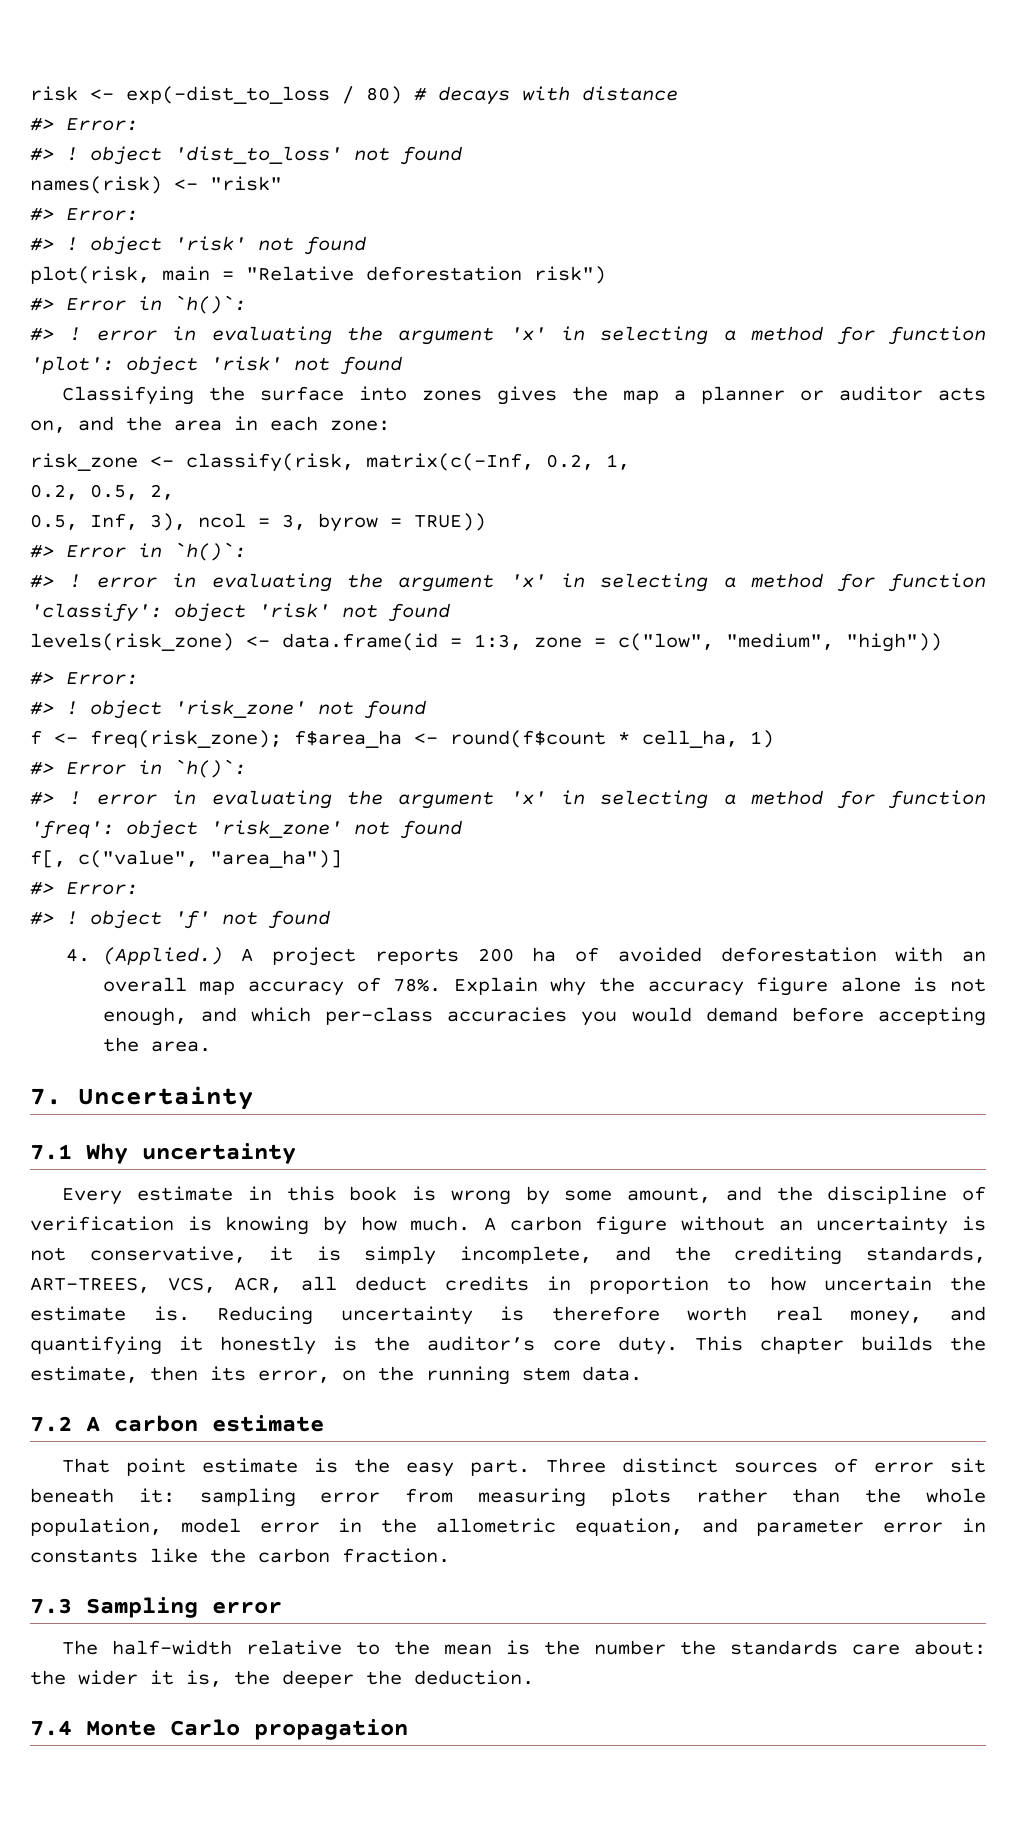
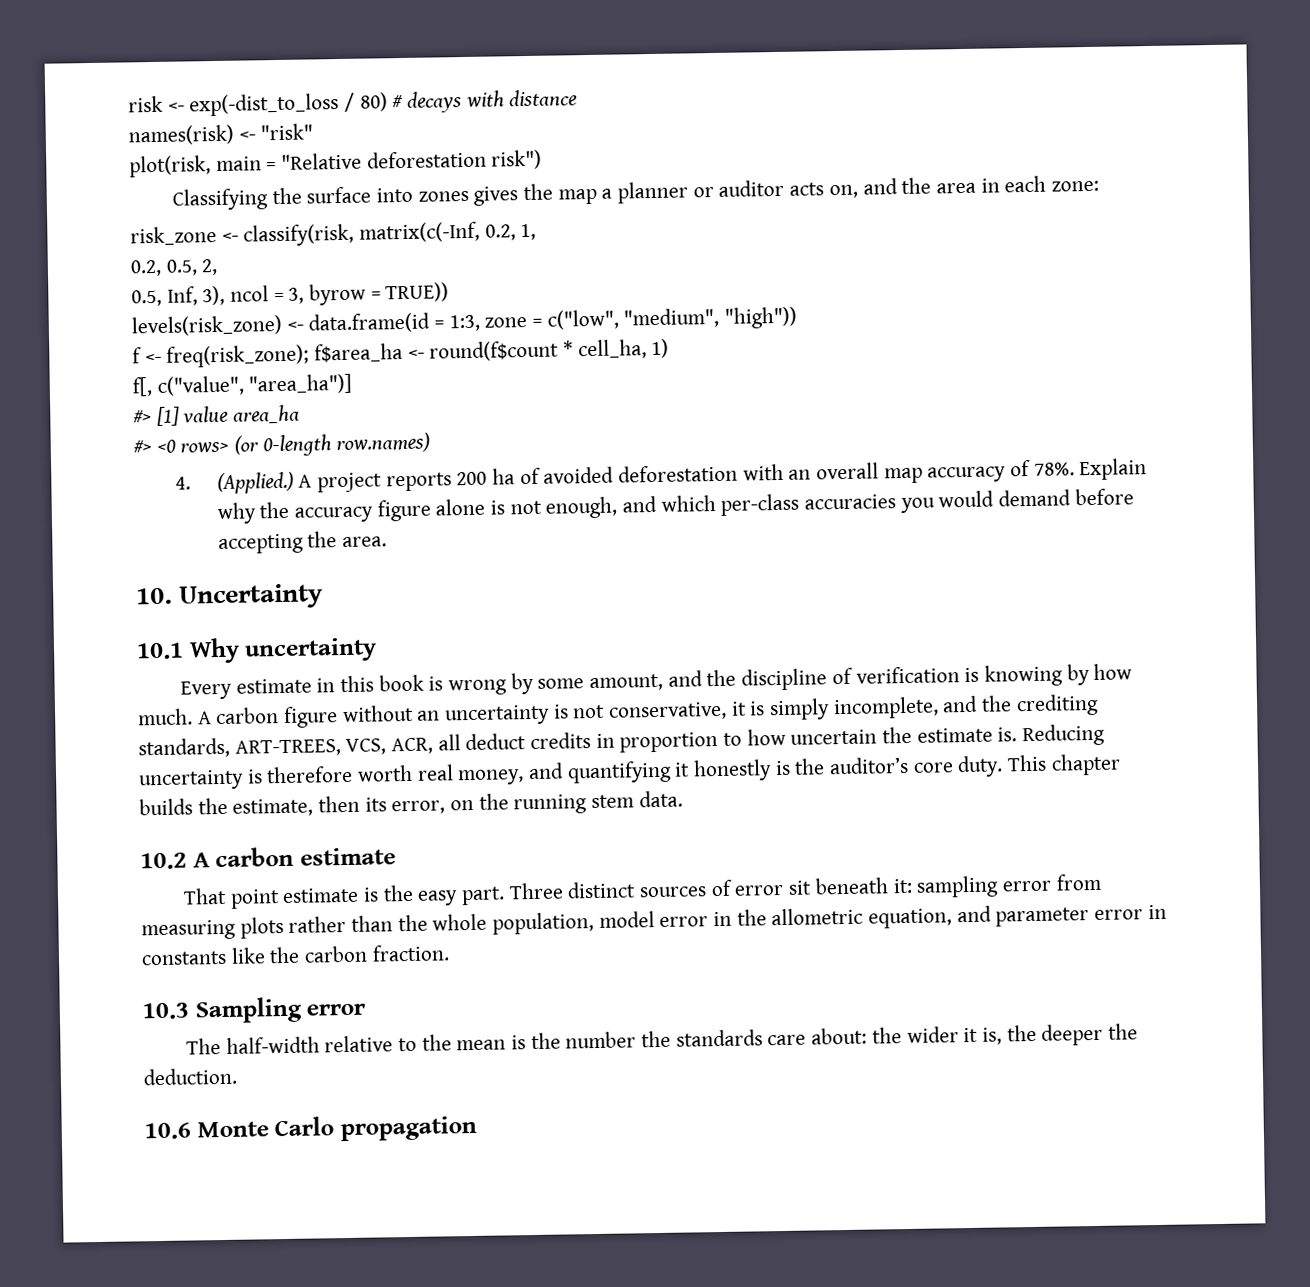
  risk <- exp(-dist_to_loss / 80) # decays with distance
- #> Error:
- #> ! object 'dist_to_loss' not found
  names(risk) <- "risk"
- #> Error:
- #> ! object 'risk' not found
  plot(risk, main = "Relative deforestation risk")
- #> Error in `h()`:
- #> ! error in evaluating the argument 'x' in selecting a method for function 'plot': object 'risk' not found
  0.5, Inf, 3), ncol = 3, byrow = TRUE))
- #> Error in `h()`:
- #> ! error in evaluating the argument 'x' in selecting a method for function 'classify': object 'risk' not found
  levels(risk_zone) <- data.frame(id = 1:3, zone = c("low", "medium", "high"))
- #> Error:
- #> ! object 'risk_zone' not found
  f <- freq(risk_zone); f$area_ha <- round(f$count * cell_ha, 1)
- #> Error in `h()`:
- #> ! error in evaluating the argument 'x' in selecting a method for function 'freq': object 'risk_zone' not found
  f[, c("value", "area_ha")]
- #> Error:
- #> ! object 'f' not found
+ #> [1] value area_ha
+ #> <0 rows> (or 0-length row.names)
- 7. Uncertainty
+ 10. Uncertainty
- 7.1 Why uncertainty
+ 10.1 Why uncertainty
- 7.2 A carbon estimate
+ 10.2 A carbon estimate
- 7.3 Sampling error
+ 10.3 Sampling error
- 7.4 Monte Carlo propagation
+ 10.6 Monte Carlo propagation

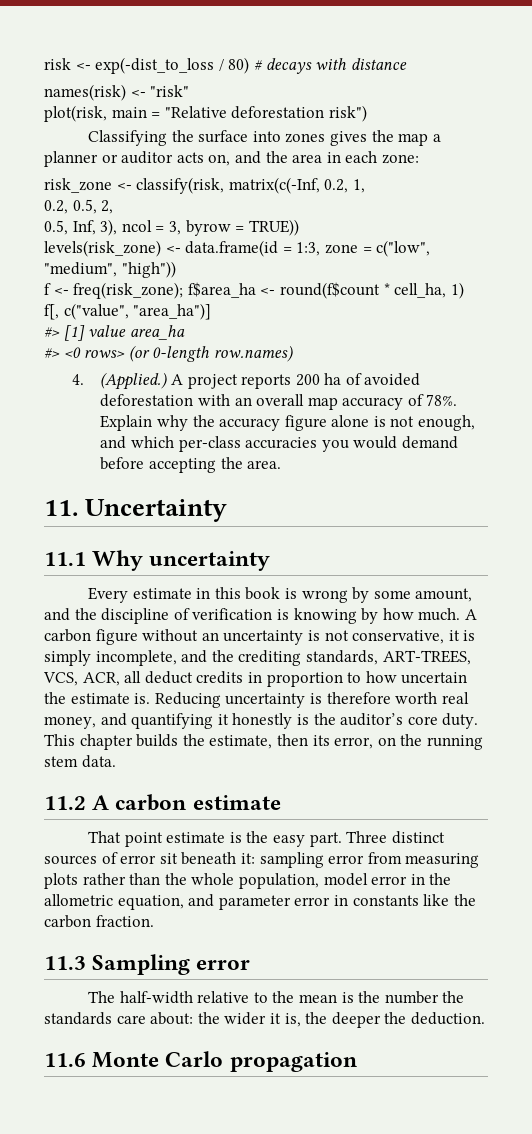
- 10. Uncertainty
+ 11. Uncertainty
- 10.1 Why uncertainty
+ 11.1 Why uncertainty
- 10.2 A carbon estimate
+ 11.2 A carbon estimate
- 10.3 Sampling error
+ 11.3 Sampling error
- 10.6 Monte Carlo propagation
+ 11.6 Monte Carlo propagation

